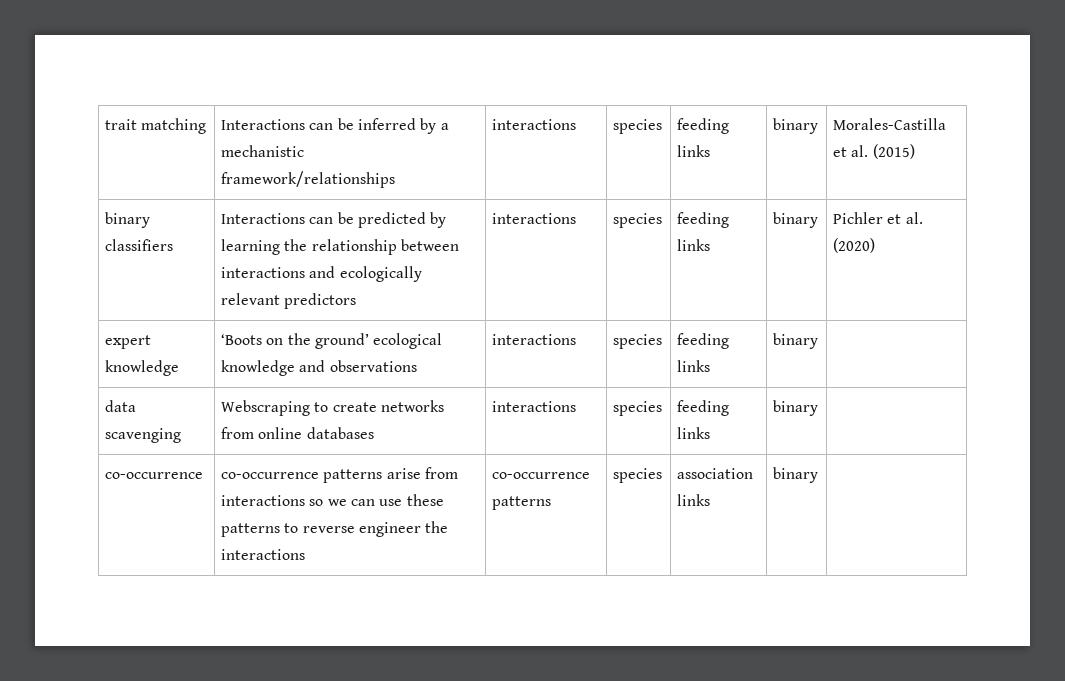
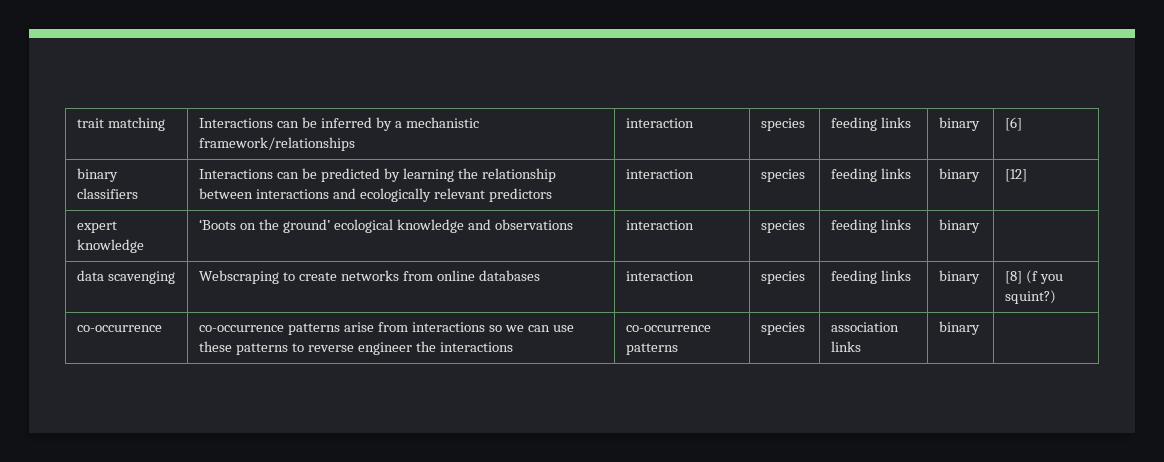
- trait matching | Interactions can be inferred by a mechanistic framework/relationships | interactions | species | feeding links | binary | Morales-Castilla et al. (2015)
+ trait matching | Interactions can be inferred by a mechanistic framework/relationships | interaction | species | feeding links | binary | [6]
- binary classifiers | Interactions can be predicted by learning the relationship between interactions and ecologically relevant predictors | interactions | species | feeding links | binary | Pichler et al. (2020)
+ binary classifiers | Interactions can be predicted by learning the relationship between interactions and ecologically relevant predictors | interaction | species | feeding links | binary | [12]
- expert knowledge | ‘Boots on the ground’ ecological knowledge and observations | interactions | species | feeding links | binary |
+ expert knowledge | ‘Boots on the ground’ ecological knowledge and observations | interaction | species | feeding links | binary |
- data scavenging | Webscraping to create networks from online databases | interactions | species | feeding links | binary |
+ data scavenging | Webscraping to create networks from online databases | interaction | species | feeding links | binary | [8] (f you squint?)

